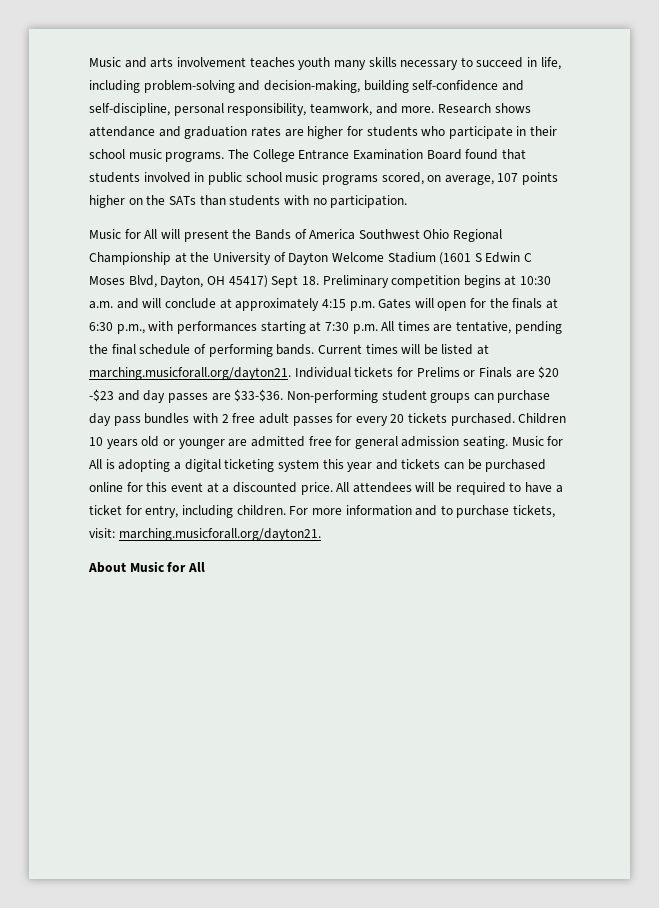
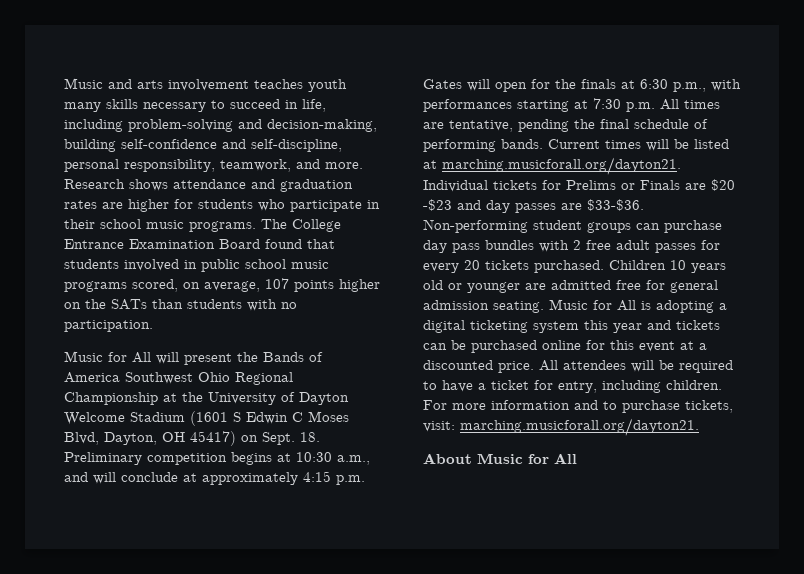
- Music for All will present the Bands of America Southwest Ohio Regional Championship at the University of Dayton Welcome Stadium (1601 S Edwin C Moses Blvd, Dayton, OH 45417) Sept 18. Preliminary competition begins at 10:30 a.m. and will conclude at approximately 4:15 p.m. Gates will open for the finals at 6:30 p.m., with performances starting at 7:30 p.m. All times are tentative, pending the final schedule of performing bands.
+ Music for All will present the Bands of America Southwest Ohio Regional Championship at the University of Dayton Welcome Stadium (1601 S Edwin C Moses Blvd, Dayton, OH 45417) on Sept. 18. Preliminary competition begins at 10:30 a.m., and will conclude at approximately 4:15 p.m. Gates will open for the finals at 6:30 p.m., with performances starting at 7:30 p.m. All times are tentative, pending the final schedule of performing bands.

